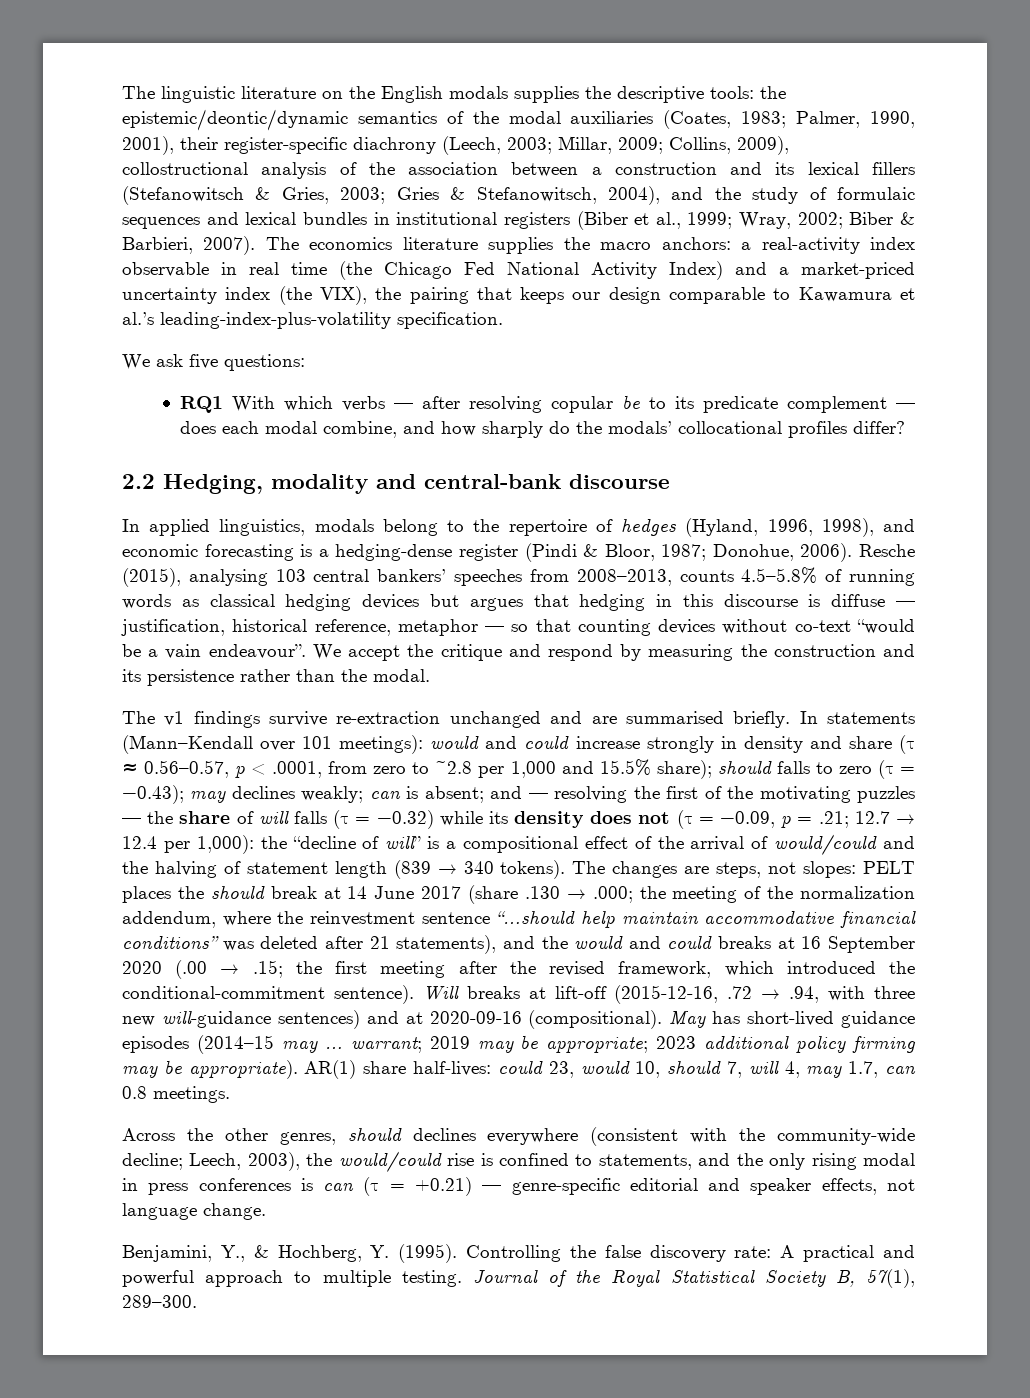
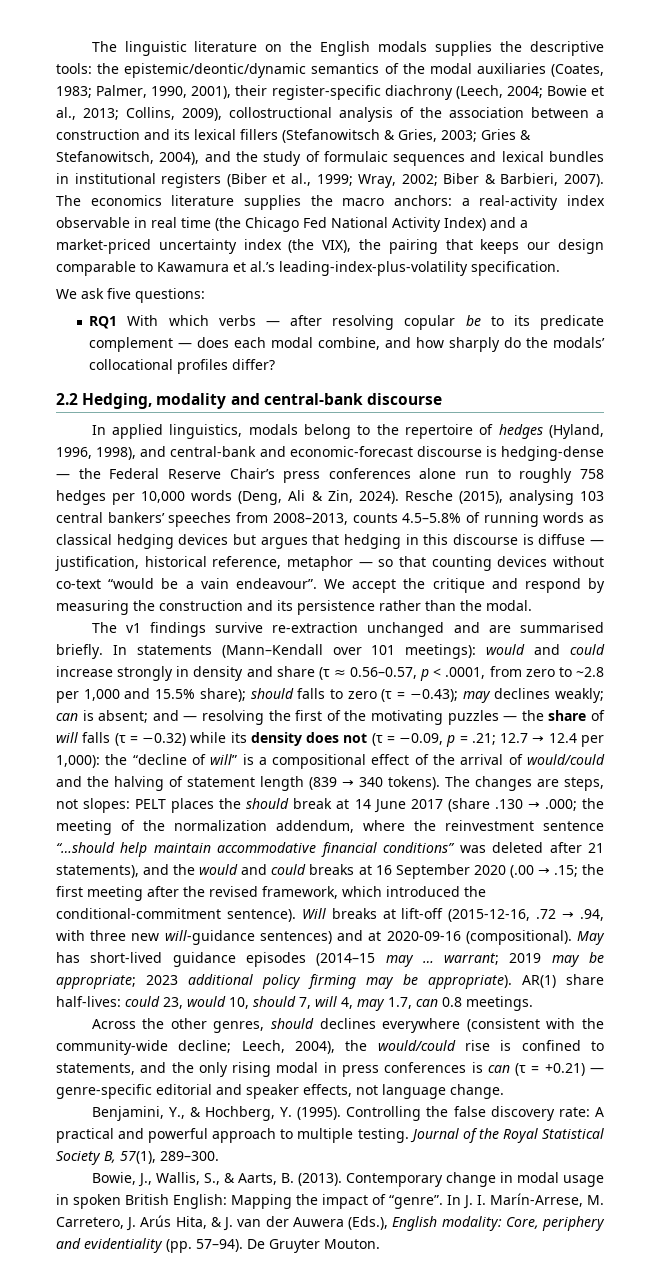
- Palmer, 1990, 2001), their register-specific diachrony (Leech, 2003; Millar, 2009;
+ Palmer, 1990, 2001), their register-specific diachrony (Leech, 2004; Bowie et al., 2013;
- In applied linguistics, modals belong to the repertoire of hedges (Hyland, 1996, 1998), and economic forecasting is a hedging-dense register (Pindi & Bloor, 1987; Donohue, 2006).
+ In applied linguistics, modals belong to the repertoire of hedges (Hyland, 1996, 1998), and central-bank and economic-forecast discourse is hedging-dense — the Federal Reserve Chair’s press conferences alone run to roughly 758 hedges per 10,000 words (Deng, Ali & Zin, 2024).
- Across the other genres, should declines everywhere (consistent with the community-wide decline; Leech, 2003), the would/could rise is confined to statements, and the only rising modal in press conferences is can (τ = +0.21) — genre-specific editorial and speaker effects, not language change.
+ Across the other genres, should declines everywhere (consistent with the community-wide decline; Leech, 2004), the would/could rise is confined to statements, and the only rising modal in press conferences is can (τ = +0.21) — genre-specific editorial and speaker effects, not language change.
+ Bowie, J., Wallis, S., & Aarts, B. (2013). Contemporary change in modal usage in spoken British English: Mapping the impact of “genre”. In J. I. Marín-Arrese, M. Carretero, J. Arús Hita, & J. van der Auwera (Eds.), English modality: Core, periphery and evidentiality (pp. 57–94). De Gruyter Mouton.

